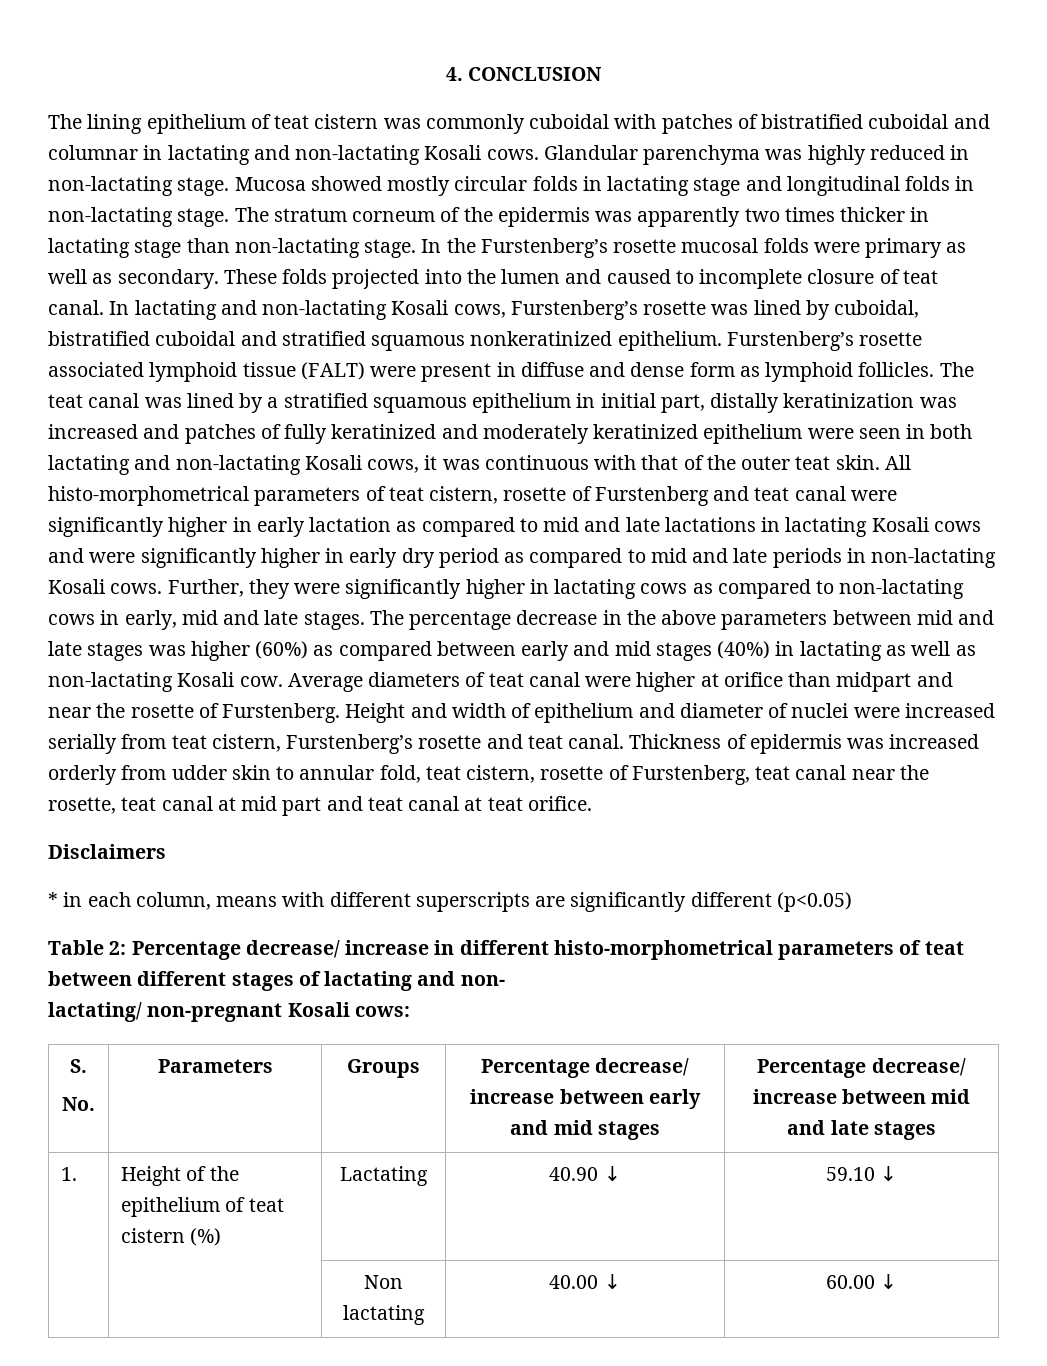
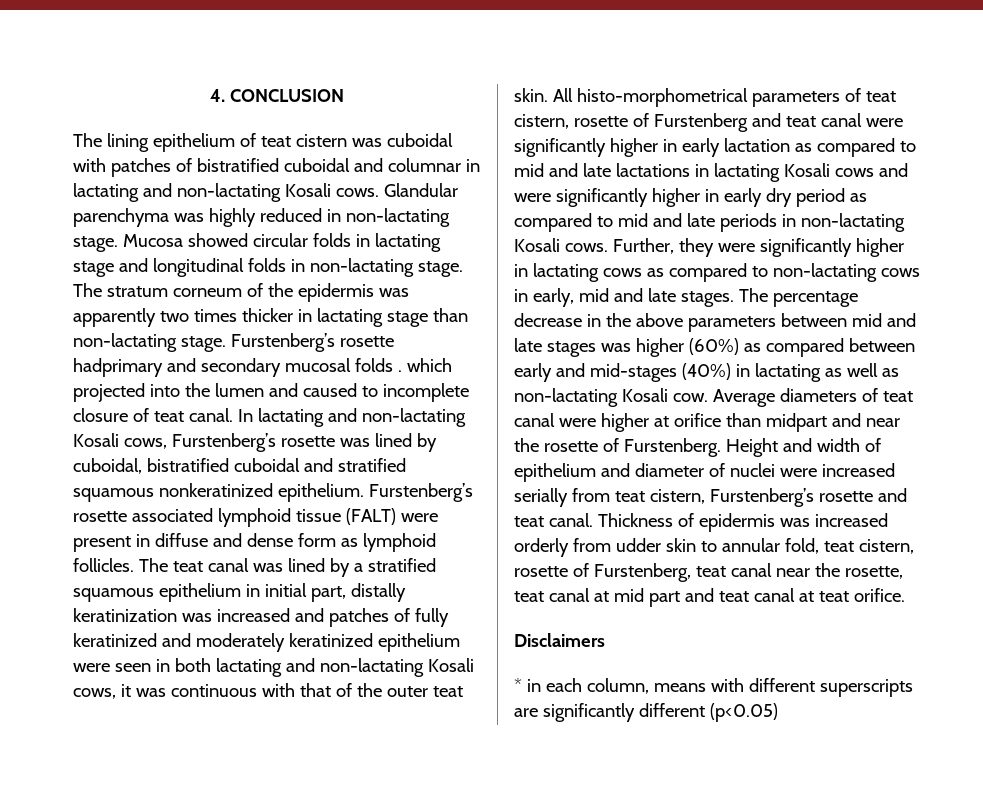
- The lining epithelium of teat cistern was commonly cuboidal with patches of bistratified cuboidal and columnar in lactating and non-lactating Kosali cows.
+ The lining epithelium of teat cistern was cuboidal with patches of bistratified cuboidal and columnar in lactating and non-lactating Kosali cows.
- Mucosa showed mostly circular folds in lactating stage and longitudinal folds in non-lactating stage.
+ Mucosa showed circular folds in lactating stage and longitudinal folds in non-lactating stage.
- In the Furstenberg’s rosette mucosal folds were primary as well as secondary. These folds projected into the lumen and caused to incomplete closure of teat canal.
+ Furstenberg’s rosette hadprimary and secondary mucosal folds . which projected into the lumen and caused to incomplete closure of teat canal.
- The percentage decrease in the above parameters between mid and late stages was higher (60%) as compared between early and mid stages (40%) in lactating as well as non-lactating Kosali cow.
+ The percentage decrease in the above parameters between mid and late stages was higher (60%) as compared between early and mid-stages (40%) in lactating as well as non-lactating Kosali cow.
- Table 2: Percentage decrease/ increase in different histo-morphometrical parameters of teat between different stages of lactating and non-
- lactating/ non-pregnant Kosali cows:
- S.
- No. | Parameters | Groups | Percentage decrease/ increase between early and mid stages | Percentage decrease/ increase between mid and late stages
- 1. | Height of the epithelium of teat cistern (%) | Lactating | 40.90 ↓ | 59.10 ↓
- | | Non lactating | 40.00 ↓ | 60.00 ↓

